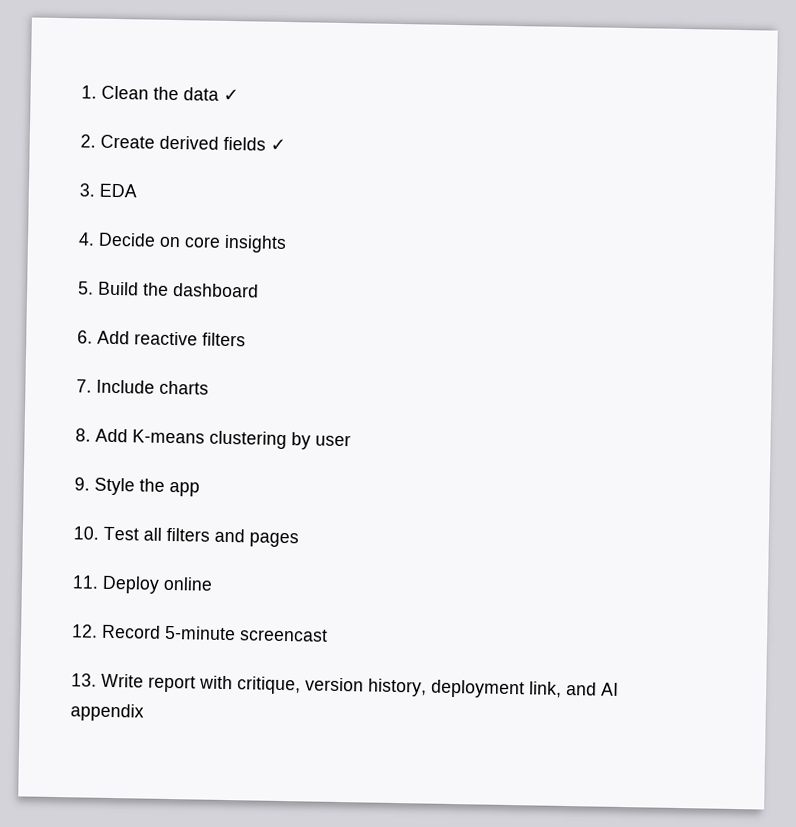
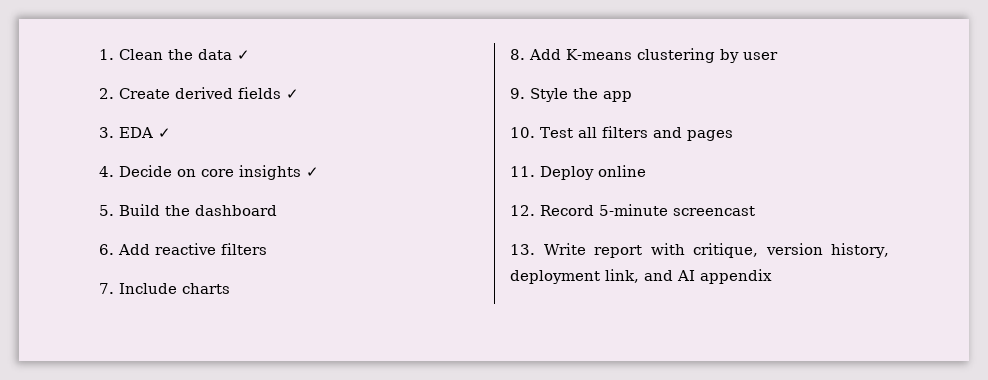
- 3. EDA
+ 3. EDA ✓
- 4. Decide on core insights
+ 4. Decide on core insights ✓

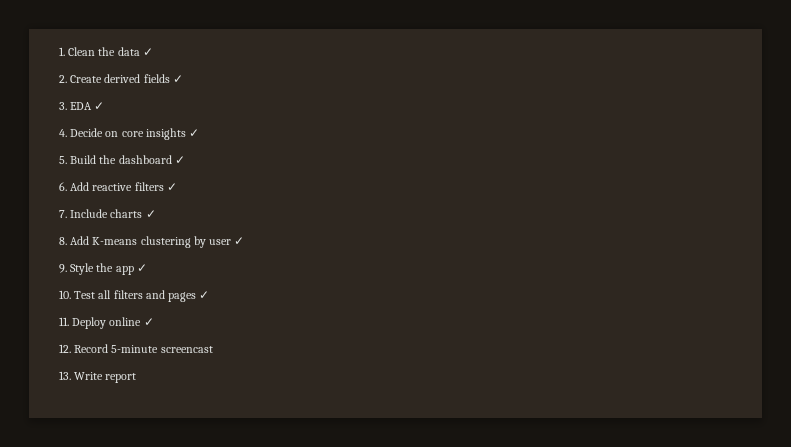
- 5. Build the dashboard
+ 5. Build the dashboard ✓
- 6. Add reactive filters
+ 6. Add reactive filters ✓
- 7. Include charts
+ 7. Include charts ✓
- 8. Add K-means clustering by user
+ 8. Add K-means clustering by user ✓
- 9. Style the app
+ 9. Style the app ✓
- 10. Test all filters and pages
+ 10. Test all filters and pages ✓
- 11. Deploy online
+ 11. Deploy online ✓
- 13. Write report with critique, version history, deployment link, and AI appendix
+ 13. Write report

